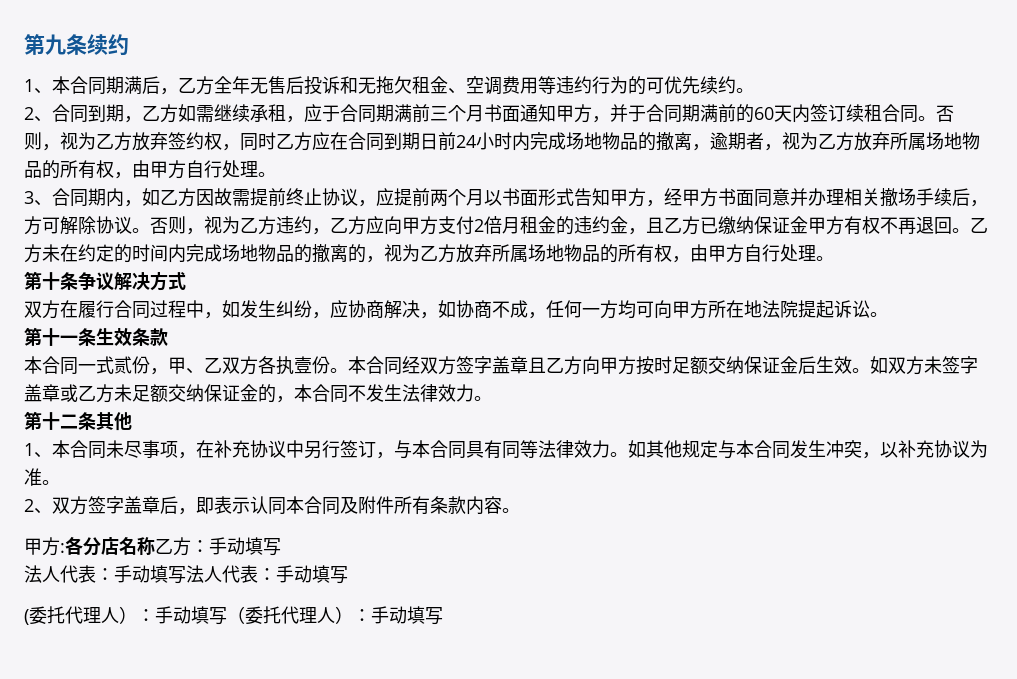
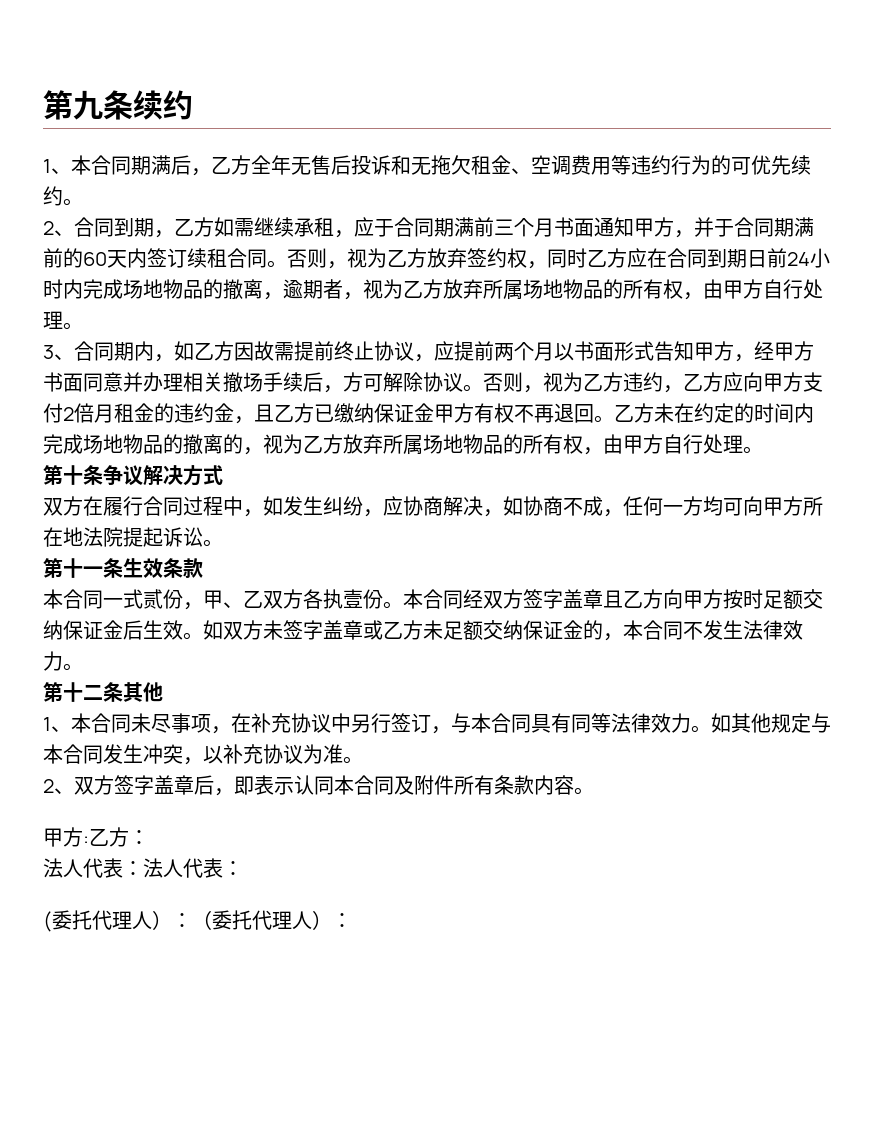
- 甲方:各分店名称乙方：手动填写
- 法人代表：手动填写法人代表：手动填写
- (委托代理人）：手动填写（委托代理人）：手动填写
+ 甲方:乙方：
+ 法人代表：法人代表：
+ (委托代理人）：（委托代理人）：

